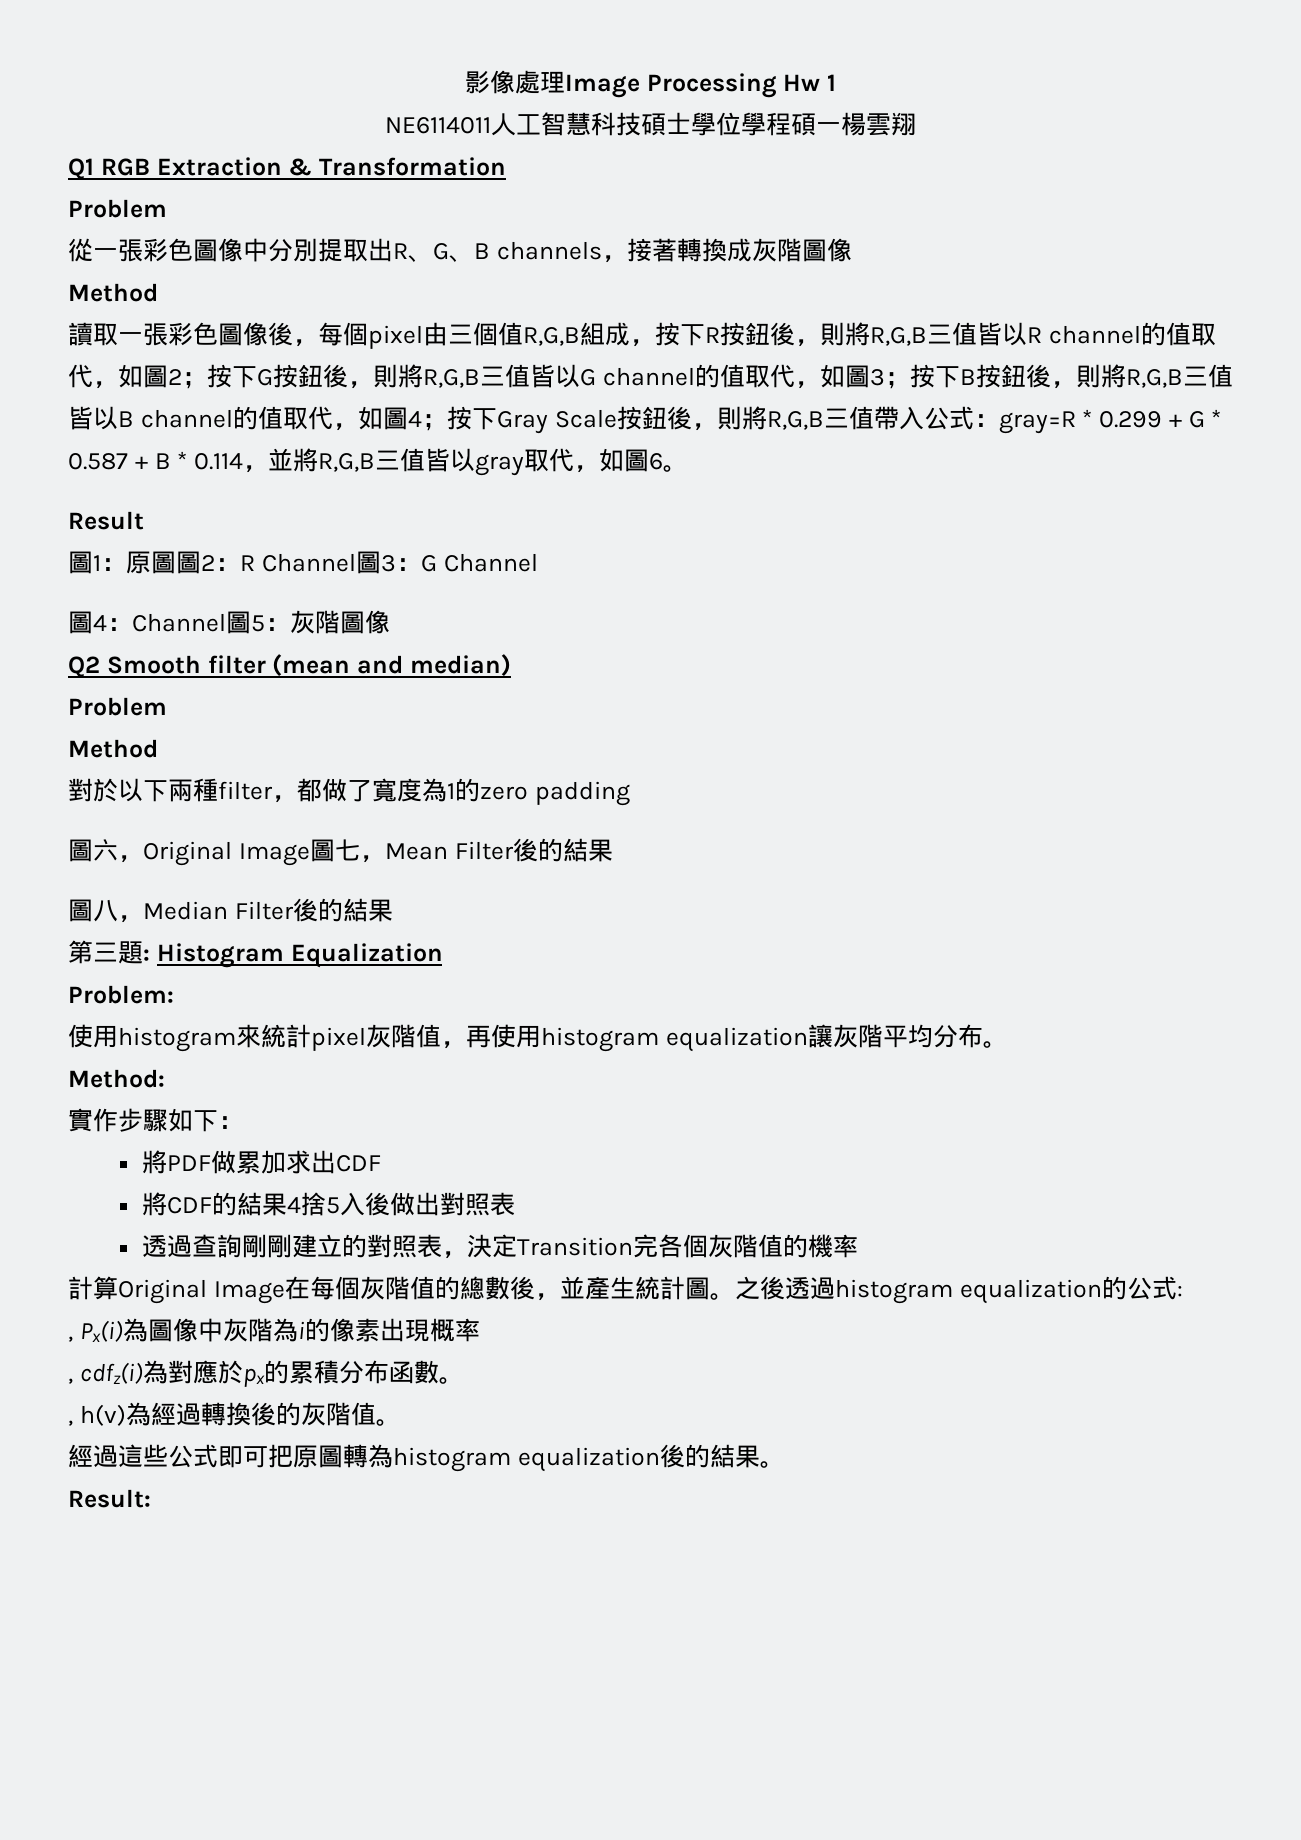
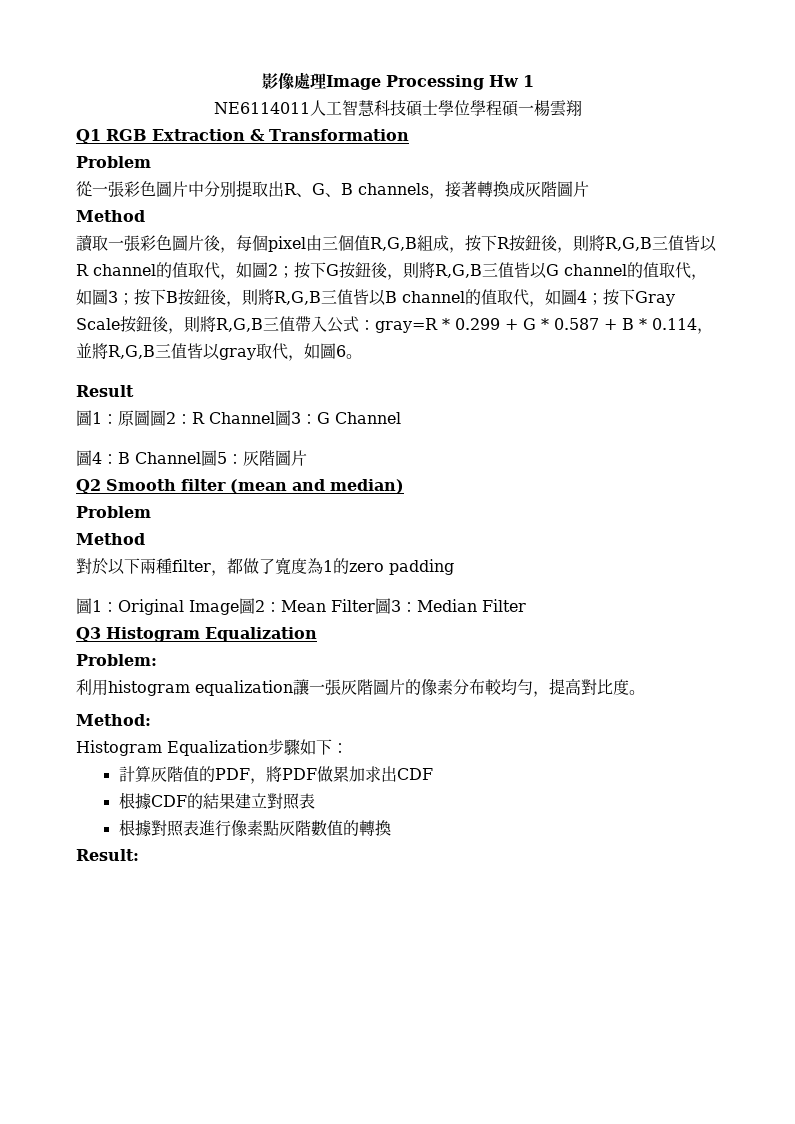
- 從一張彩色圖像中分別提取出R、G、B channels，接著轉換成灰階圖像
+ 從一張彩色圖片中分別提取出R、G、B channels，接著轉換成灰階圖片
- 讀取一張彩色圖像後，每個pixel由三個值R,G,B組成，按下R按鈕後，則將R,G,B三值皆以R channel的值取代，如圖2；
+ 讀取一張彩色圖片後，每個pixel由三個值R,G,B組成，按下R按鈕後，則將R,G,B三值皆以R channel的值取代，如圖2；
- 圖4：Channel圖5：灰階圖像
+ 圖4：B Channel圖5：灰階圖片
- 圖六，Original Image圖七，Mean Filter後的結果
- 圖八，Median Filter後的結果
- 第三題: Histogram Equalization
+ 圖1：Original Image圖2：Mean Filter圖3：Median Filter
+ Q3 Histogram Equalization
- 使用histogram來統計pixel灰階值，再使用histogram equalization讓灰階平均分布。
+ 利用histogram equalization讓一張灰階圖片的像素分布較均勻，提高對比度。
- 實作步驟如下：
+ Histogram Equalization步驟如下：
- 將PDF做累加求出CDF
+ 計算灰階值的PDF，將PDF做累加求出CDF
- 將CDF的結果4捨5入後做出對照表
- 透過查詢剛剛建立的對照表，決定Transition完各個灰階值的機率
- 計算Original Image在每個灰階值的總數後，並產生統計圖。之後透過histogram equalization的公式:
- , Px(i)為圖像中灰階為i的像素出現概率
- , cdfz(i)為對應於px的累積分布函數。
- , h(v)為經過轉換後的灰階值。
- 經過這些公式即可把原圖轉為histogram equalization後的結果。
+ 根據CDF的結果建立對照表
+ 根據對照表進行像素點灰階數值的轉換

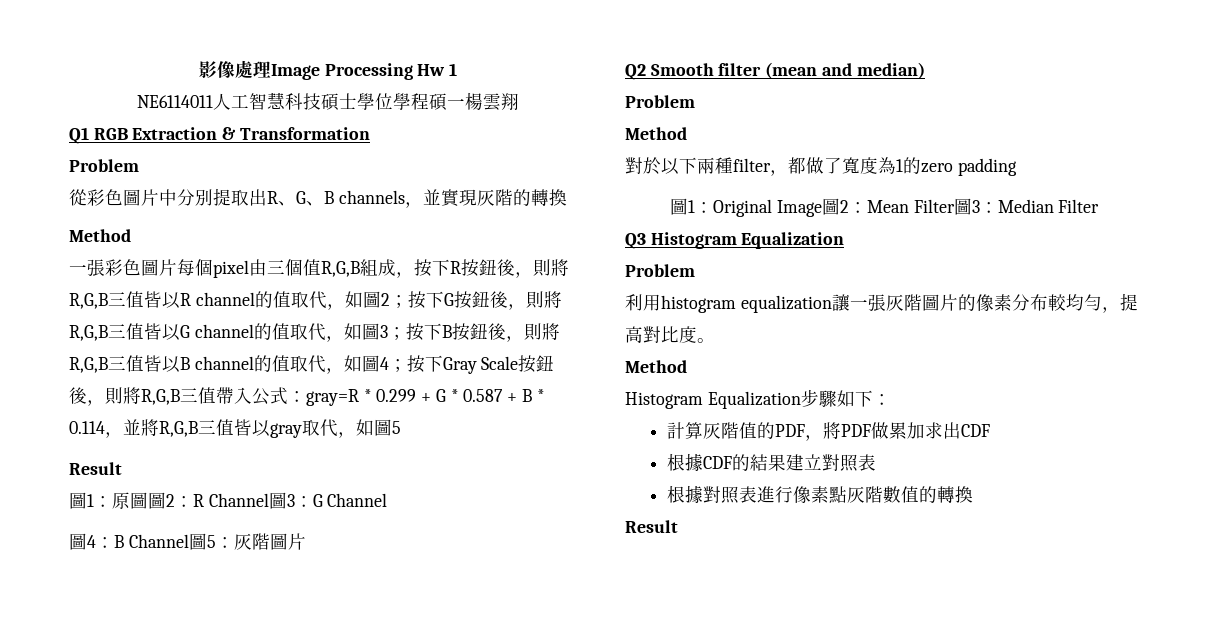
- 從一張彩色圖片中分別提取出R、G、B channels，接著轉換成灰階圖片
+ 從彩色圖片中分別提取出R、G、B channels，並實現灰階的轉換
  Method
- 讀取一張彩色圖片後，每個pixel由三個值R,G,B組成，按下R按鈕後，則將R,G,B三值皆以R channel的值取代，如圖2；
+ 一張彩色圖片每個pixel由三個值R,G,B組成，按下R按鈕後，則將R,G,B三值皆以R channel的值取代，如圖2；
- gray=R * 0.299 + G * 0.587 + B * 0.114，並將R,G,B三值皆以gray取代，如圖6。
+ gray=R * 0.299 + G * 0.587 + B * 0.114，並將R,G,B三值皆以gray取代，如圖5
  Q3 Histogram Equalization
- Problem:
+ Problem
  利用histogram equalization讓一張灰階圖片的像素分布較均勻，提高對比度。
- Method:
+ Method
  根據對照表進行像素點灰階數值的轉換
- Result:
+ Result

